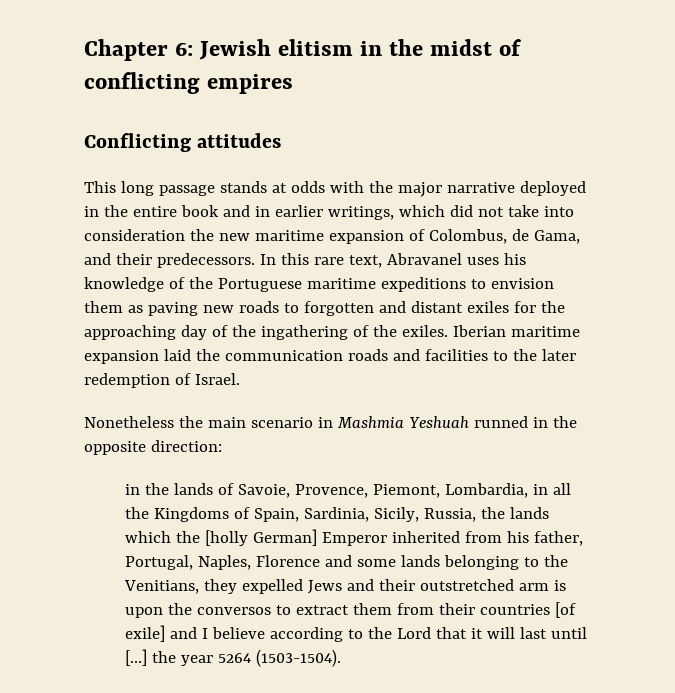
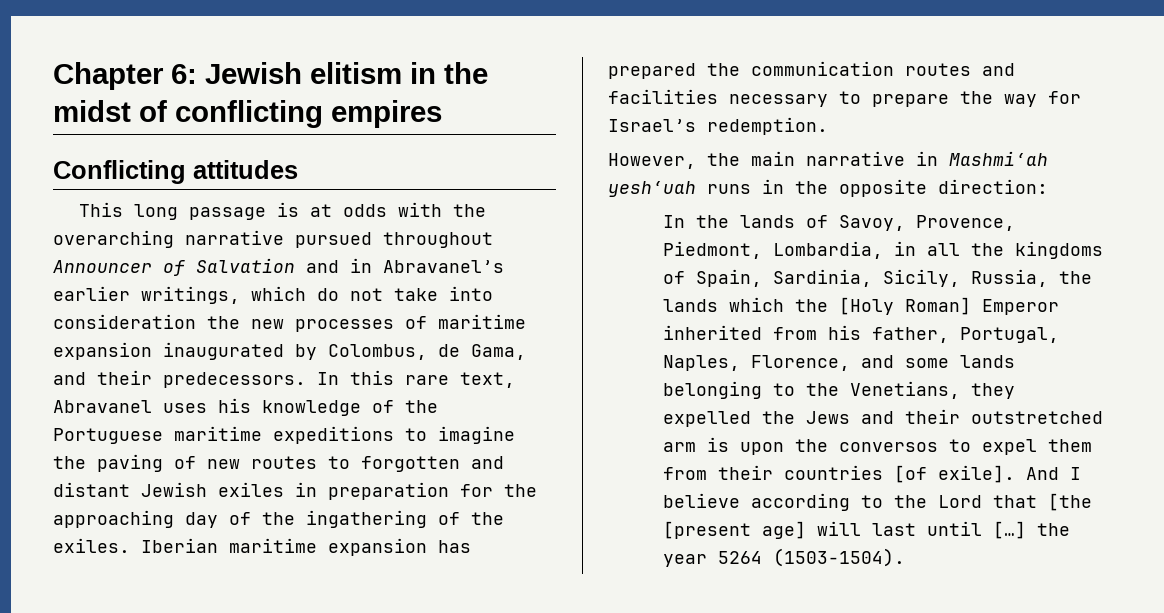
- This long passage stands at odds with the major narrative deployed in the entire book and in earlier writings, which did not take into consideration the new maritime expansion of Colombus, de Gama, and their predecessors.
+ This long passage is at odds with the overarching narrative pursued throughout Announcer of Salvation and in Abravanel’s earlier writings, which do not take into consideration the new processes of maritime expansion inaugurated by Colombus, de Gama, and their predecessors.
- In this rare text, Abravanel uses his knowledge of the Portuguese maritime expeditions to envision them as paving new roads to forgotten and distant exiles for the approaching day of the ingathering of the exiles.
+ In this rare text, Abravanel uses his knowledge of the Portuguese maritime expeditions to imagine the paving of new routes to forgotten and distant Jewish exiles in preparation for the approaching day of the ingathering of the exiles.
- Iberian maritime expansion laid the communication roads and facilities to the later redemption of Israel.
- Nonetheless the main scenario in Mashmia Yeshuah runned in the opposite direction:
+ Iberian maritime expansion has prepared the communication routes and facilities necessary to prepare the way for Israel’s redemption.
+ However, the main narrative in Mashmi‘ah yesh‘uah runs in the opposite direction:
- in the lands of Savoie, Provence, Piemont, Lombardia, in all the Kingdoms of Spain, Sardinia, Sicily, Russia, the lands which the [holly German] Emperor inherited from his father, Portugal, Naples, Florence and some lands belonging to the Venitians, they expelled Jews and their outstretched arm is upon the conversos to extract them from their countries [of exile] and I believe according to the Lord that it will last until […] the year 5264 (1503-1504).
+ In the lands of Savoy, Provence, Piedmont, Lombardia, in all the kingdoms of Spain, Sardinia, Sicily, Russia, the lands which the [Holy Roman] Emperor inherited from his father, Portugal, Naples, Florence, and some lands belonging to the Venetians, they expelled the Jews and their outstretched arm is upon the conversos to expel them from their countries [of exile]. And I believe according to the Lord that [the [present age] will last until […] the year 5264 (1503-1504).

